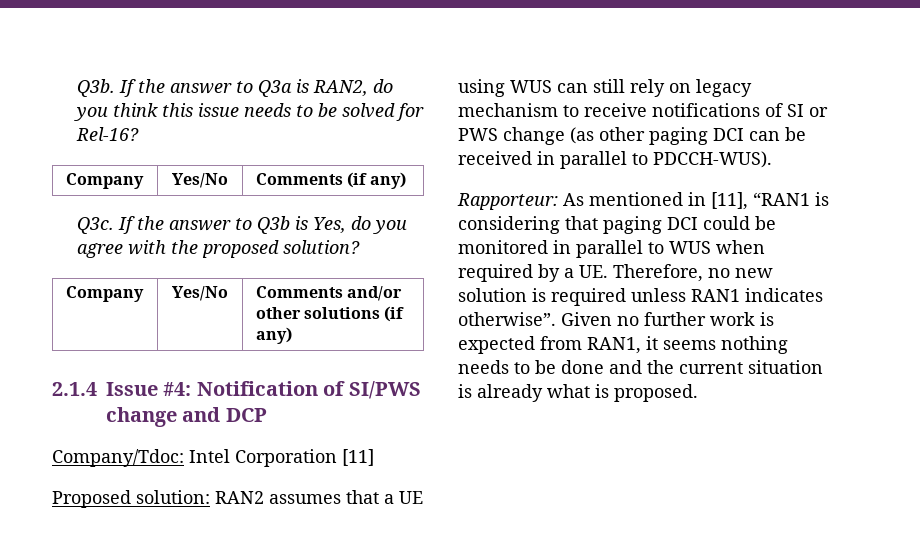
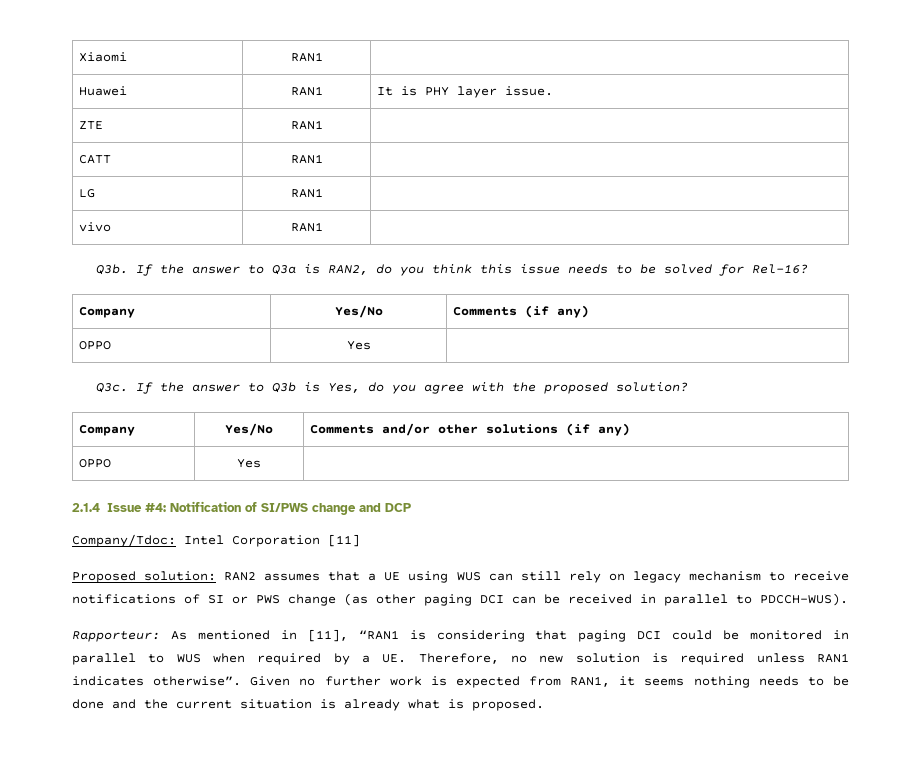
+ Xiaomi | RAN1 |
+ Huawei | RAN1 | It is PHY layer issue.
+ ZTE | RAN1 |
+ CATT | RAN1 |
+ LG | RAN1 |
+ vivo | RAN1 |
  Company | Yes/No | Comments (if any)
+ OPPO | Yes |
  Company | Yes/No | Comments and/or other solutions (if any)
+ OPPO | Yes |

